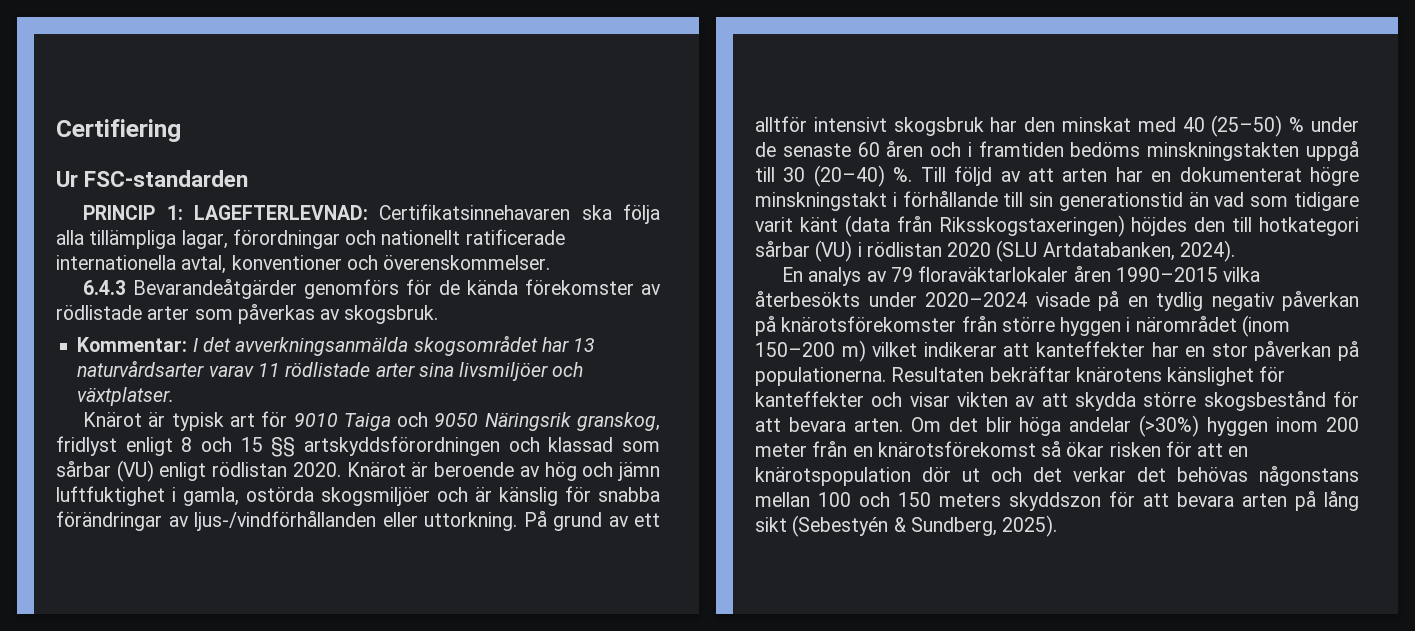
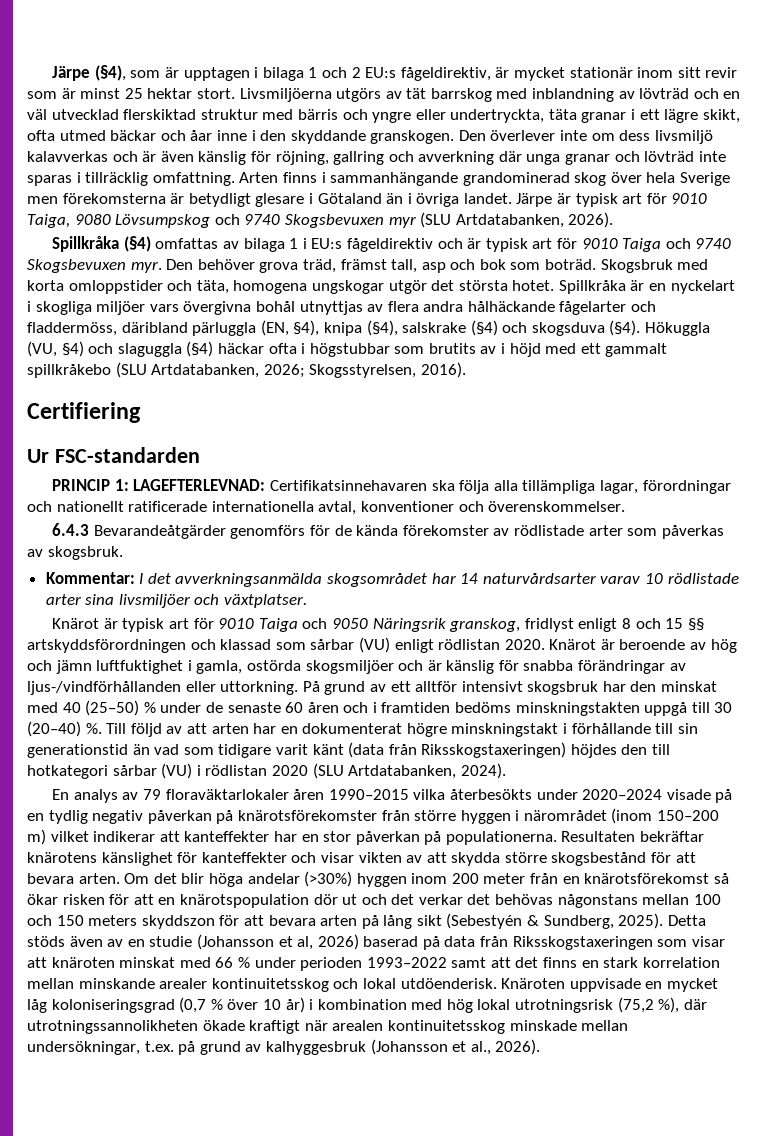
+ Järpe (§4), som är upptagen i bilaga 1 och 2 EU:s fågeldirektiv, är mycket stationär inom sitt revir som är minst 25 hektar stort. Livsmiljöerna utgörs av tät barrskog med inblandning av lövträd och en väl utvecklad flerskiktad struktur med bärris och yngre eller undertryckta, täta granar i ett lägre skikt, ofta utmed bäckar och åar inne i den skyddande granskogen. Den överlever inte om dess livsmiljö kalavverkas och är även känslig för röjning, gallring och avverkning där unga granar och lövträd inte sparas i tillräcklig omfattning. Arten finns i sammanhängande grandominerad skog över hela Sverige men förekomsterna är betydligt glesare i Götaland än i övriga landet. Järpe är typisk art för 9010 Taiga, 9080 Lövsumpskog och 9740 Skogsbevuxen myr (SLU Artdatabanken, 2026).
+ Spillkråka (§4) omfattas av bilaga 1 i EU:s fågeldirektiv och är typisk art för 9010 Taiga och 9740 Skogsbevuxen myr. Den behöver grova träd, främst tall, asp och bok som boträd. Skogsbruk med korta omloppstider och täta, homogena ungskogar utgör det största hotet. Spillkråka är en nyckelart i skogliga miljöer vars övergivna bohål utnyttjas av flera andra hålhäckande fågelarter och fladdermöss, däribland pärluggla (EN, §4), knipa (§4), salskrake (§4) och skogsduva (§4). Hökuggla (VU, §4) och slaguggla (§4) häckar ofta i högstubbar som brutits av i höjd med ett gammalt spillkråkebo (SLU Artdatabanken, 2026; Skogsstyrelsen, 2016).
- Kommentar: I det avverkningsanmälda skogsområdet har 13 naturvårdsarter varav 11 rödlistade arter sina livsmiljöer och växtplatser.
+ Kommentar: I det avverkningsanmälda skogsområdet har 14 naturvårdsarter varav 10 rödlistade arter sina livsmiljöer och växtplatser.
+ Detta stöds även av en studie (Johansson et al, 2026) baserad på data från Riksskogstaxeringen som visar att knäroten minskat med 66 % under perioden 1993–2022 samt att det finns en stark korrelation mellan minskande arealer kontinuitetsskog och lokal utdöenderisk. Knäroten uppvisade en mycket låg koloniseringsgrad (0,7 % över 10 år) i kombination med hög lokal utrotningsrisk (75,2 %), där utrotningssannolikheten ökade kraftigt när arealen kontinuitetsskog minskade mellan undersökningar, t.ex. på grund av kalhyggesbruk (Johansson et al., 2026).

